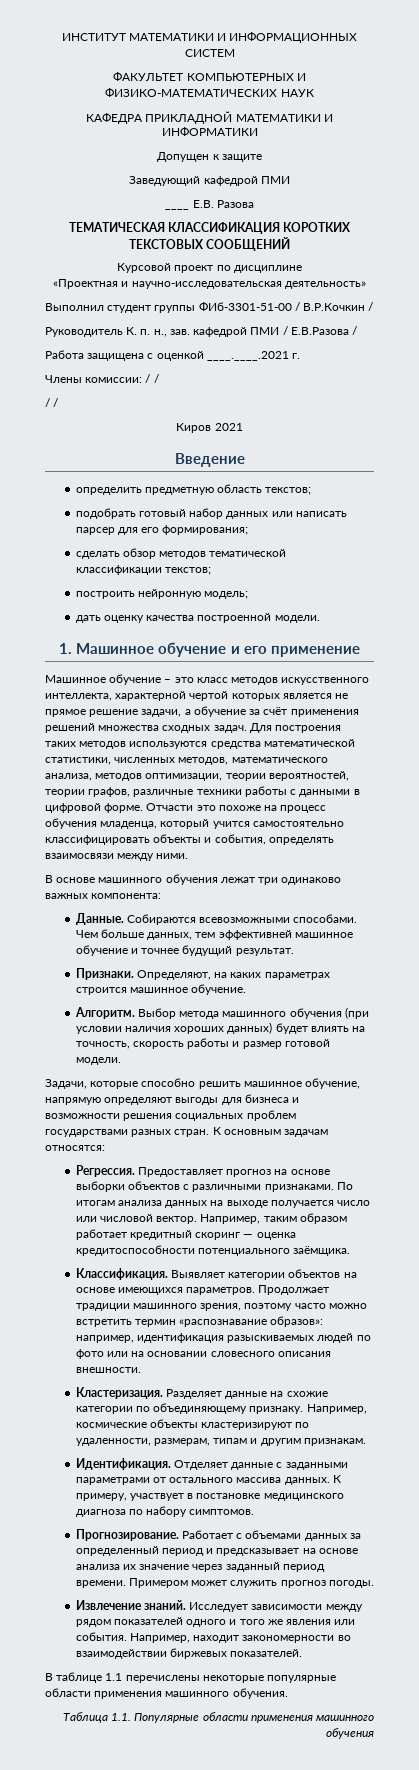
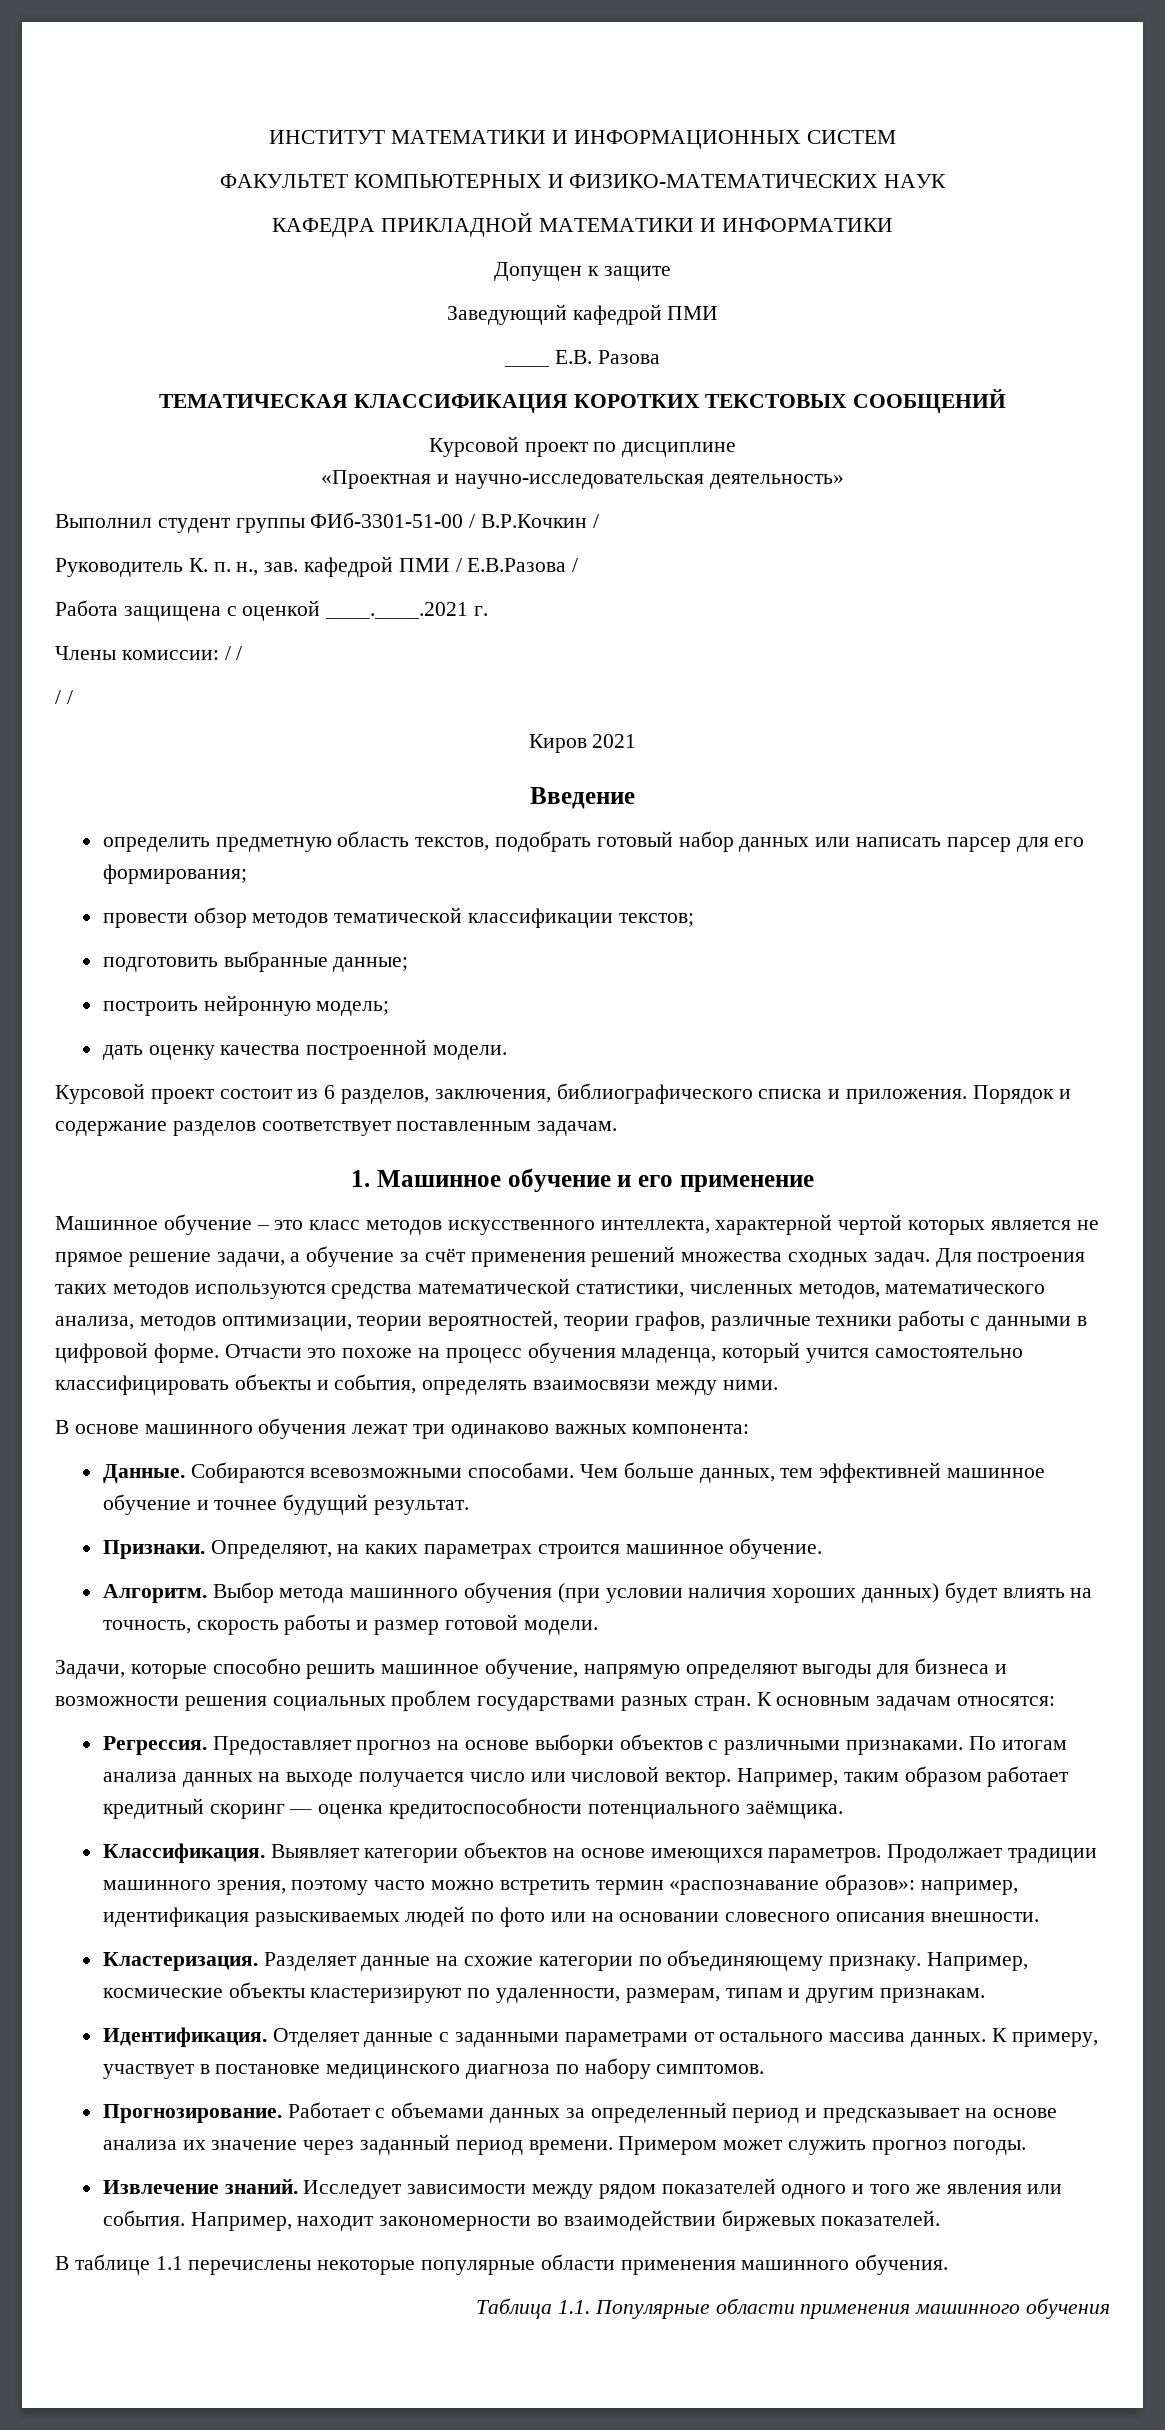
- определить предметную область текстов;
- подобрать готовый набор данных или написать парсер для его формирования;
+ определить предметную область текстов, подобрать готовый набор данных или написать парсер для его формирования;
- сделать обзор методов тематической классификации текстов;
+ провести обзор методов тематической классификации текстов;
+ подготовить выбранные данные;
+ Курсовой проект состоит из 6 разделов, заключения, библиографического списка и приложения. Порядок и содержание разделов соответствует поставленным задачам.

